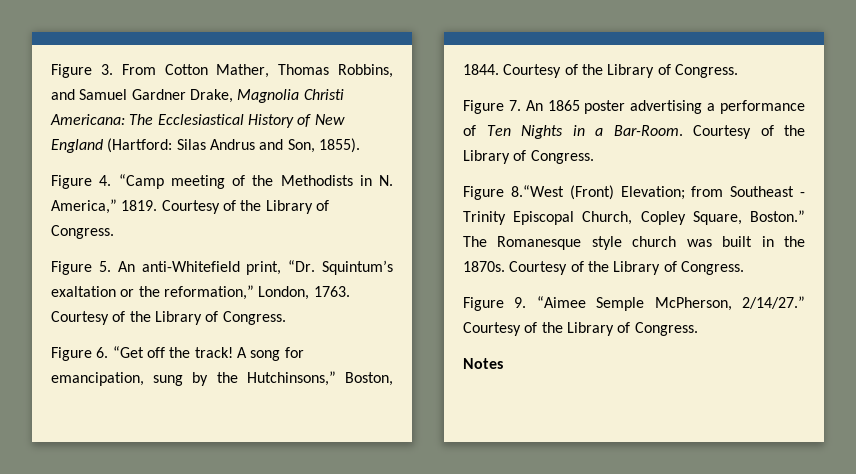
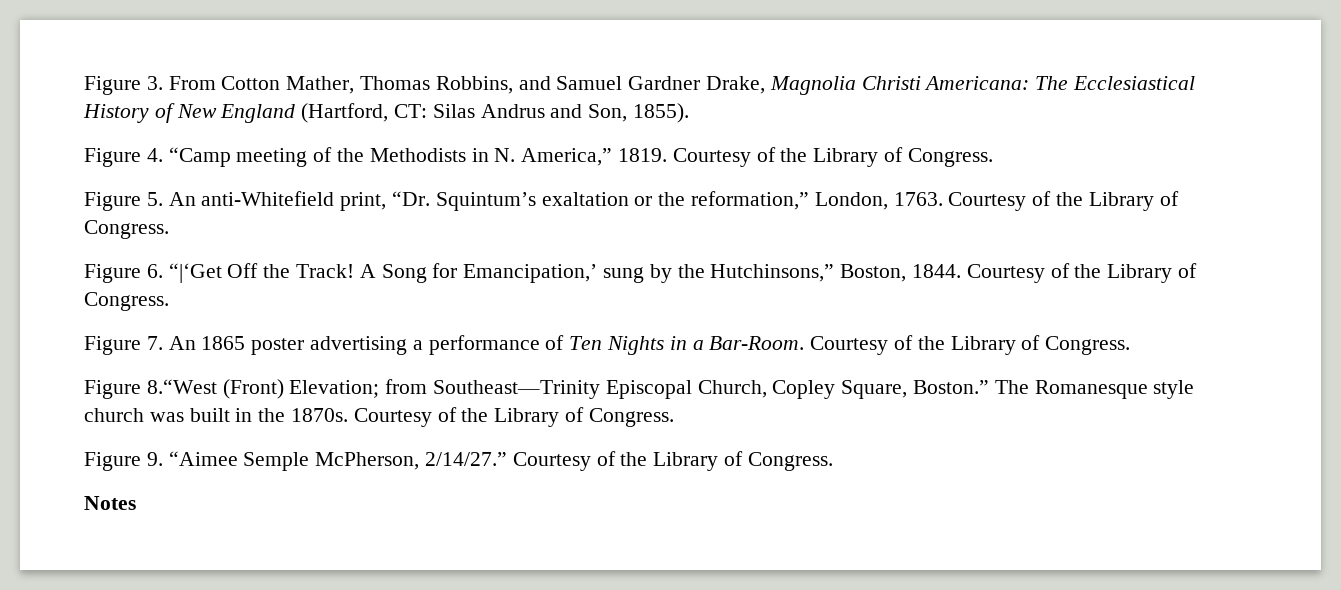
- Figure 3. From Cotton Mather, Thomas Robbins, and Samuel Gardner Drake, Magnolia Christi Americana: The Ecclesiastical History of New England (Hartford: Silas Andrus and Son, 1855).
+ Figure 3. From Cotton Mather, Thomas Robbins, and Samuel Gardner Drake, Magnolia Christi Americana: The Ecclesiastical History of New England (Hartford, CT: Silas Andrus and Son, 1855).
- Figure 6. “Get off the track! A song for emancipation, sung by the Hutchinsons,” Boston, 1844.
+ Figure 6. “|‘Get Off the Track! A Song for Emancipation,’ sung by the Hutchinsons,” Boston, 1844.
- Figure 8.“West (Front) Elevation; from Southeast - Trinity Episcopal Church, Copley Square, Boston.”
+ Figure 8.“West (Front) Elevation; from Southeast—Trinity Episcopal Church, Copley Square, Boston.”

